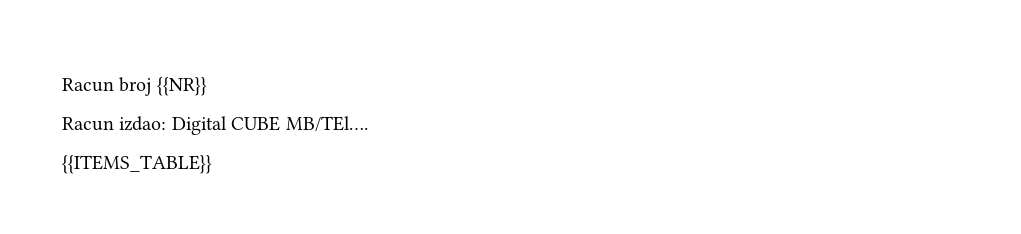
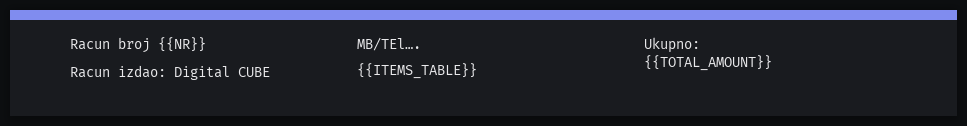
+ Ukupno:
+ {{TOTAL_AMOUNT}}

